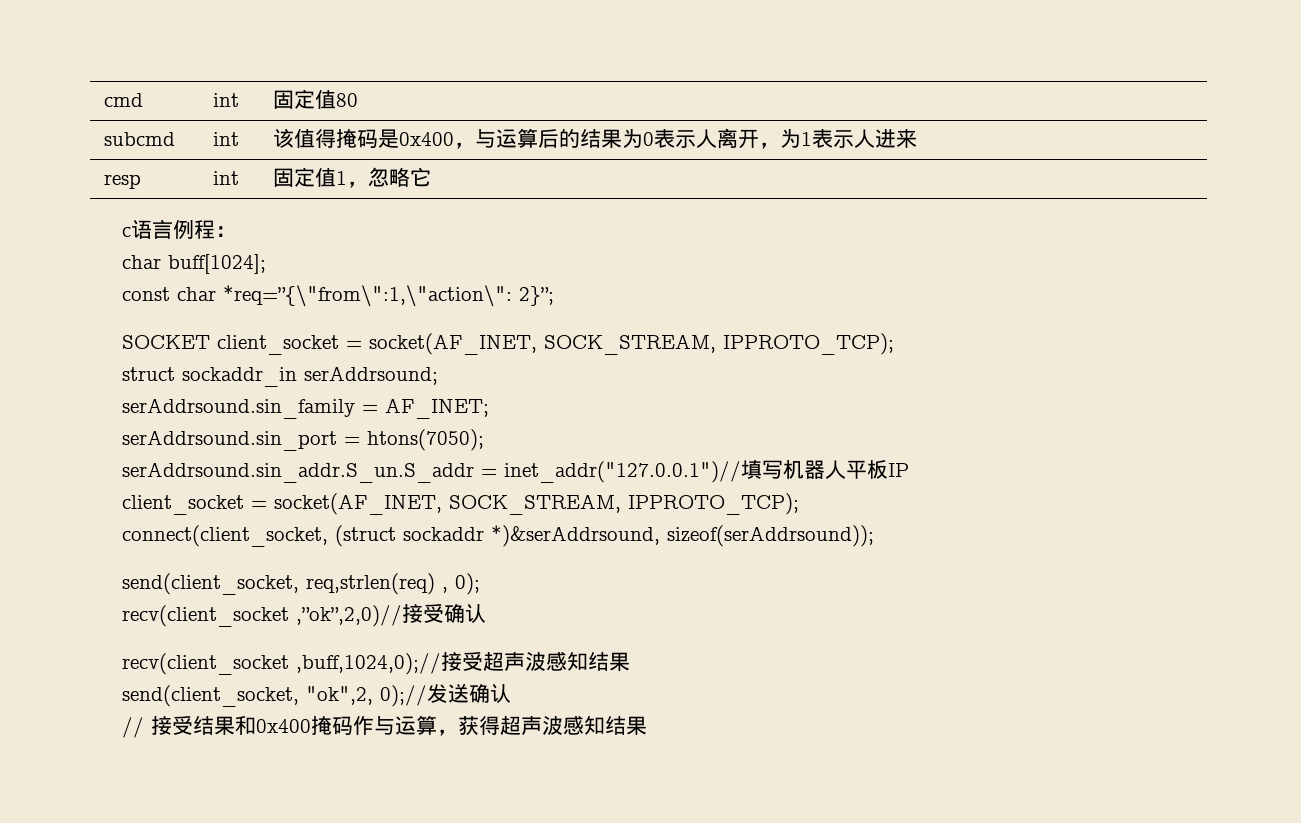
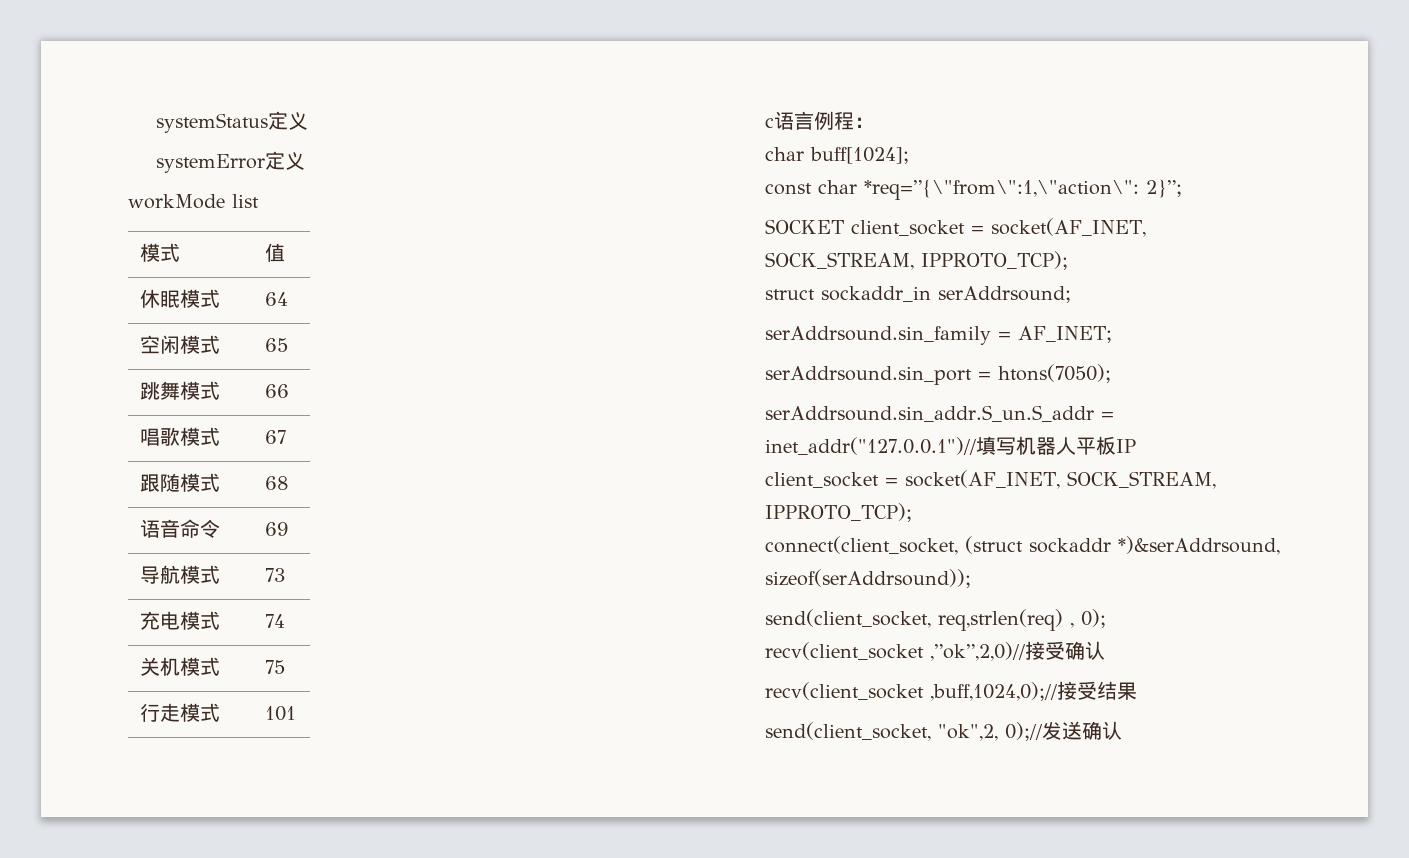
- cmd | int | 固定值80
- subcmd | int | 该值得掩码是0x400，与运算后的结果为0表示人离开，为1表示人进来
- resp | int | 固定值1，忽略它
+ systemStatus定义
+ systemError定义
+ workMode list
+ 模式 | 值
+ 休眠模式 | 64
+ 空闲模式 | 65
+ 跳舞模式 | 66
+ 唱歌模式 | 67
+ 跟随模式 | 68
+ 语音命令 | 69
+ 导航模式 | 73
+ 充电模式 | 74
+ 关机模式 | 75
+ 行走模式 | 101
- recv(client_socket ,buff,1024,0);//接受超声波感知结果
+ recv(client_socket ,buff,1024,0);//接受结果
- // 接受结果和0x400掩码作与运算，获得超声波感知结果

